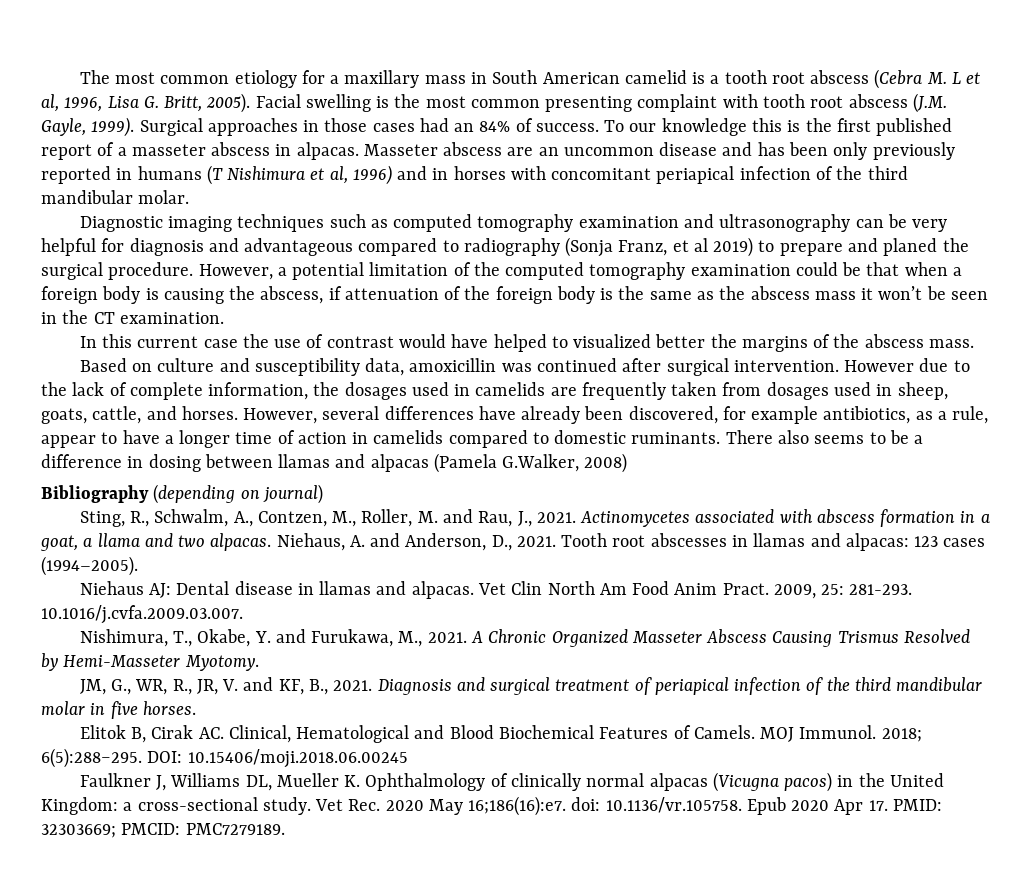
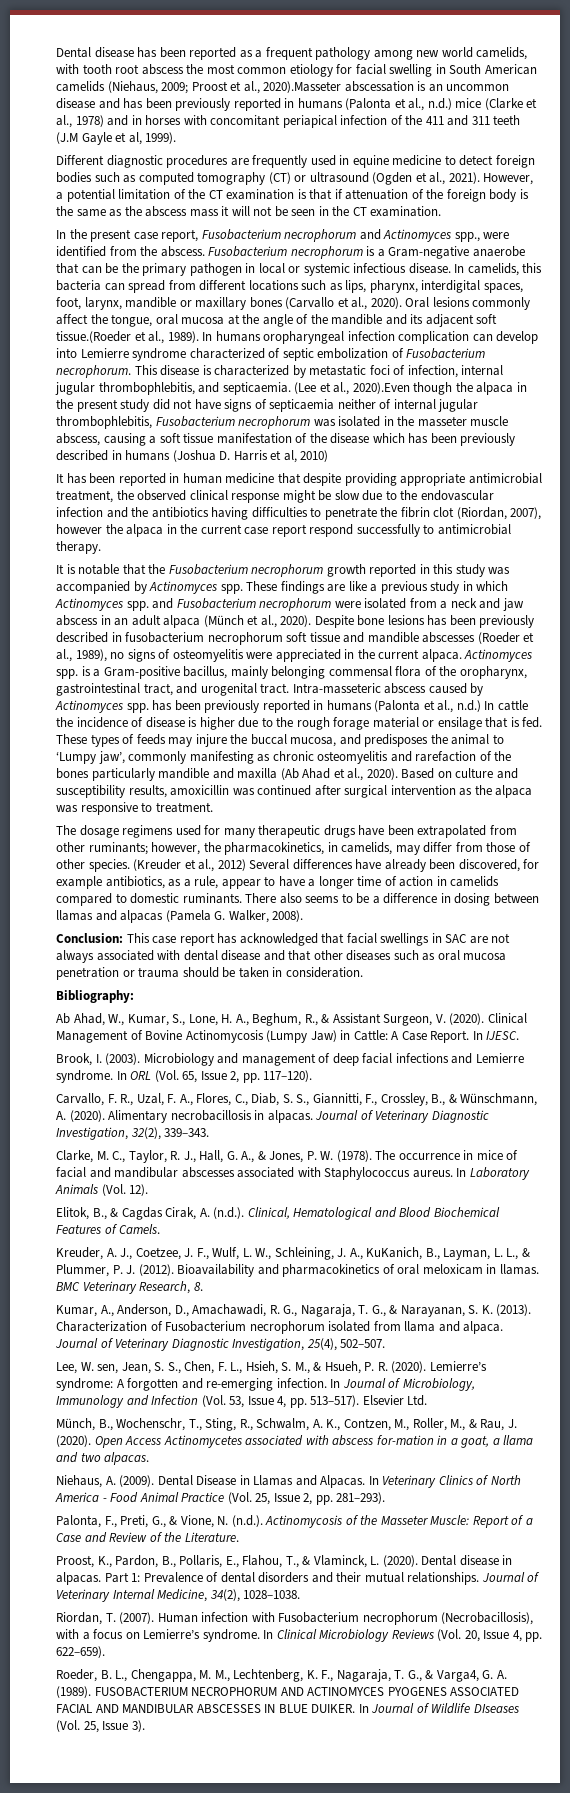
- The most common etiology for a maxillary mass in South American camelid is a tooth root abscess (Cebra M. L et al, 1996, Lisa G. Britt, 2005). Facial swelling is the most common presenting complaint with tooth root abscess (J.M. Gayle, 1999). Surgical approaches in those cases had an 84% of success. To our knowledge this is the first published report of a masseter abscess in alpacas. Masseter abscess are an uncommon disease and has been only previously reported in humans (T Nishimura et al, 1996) and in horses with concomitant periapical infection of the third mandibular molar.
- Diagnostic imaging techniques such as computed tomography examination and ultrasonography can be very helpful for diagnosis and advantageous compared to radiography (Sonja Franz, et al 2019) to prepare and planed the surgical procedure.
+ Dental disease has been reported as a frequent pathology among new world camelids, with tooth root abscess the most common etiology for facial swelling in South American camelids (Niehaus, 2009; Proost et al., 2020).Masseter abscessation is an uncommon disease and has been previously reported in humans (Palonta et al., n.d.) mice (Clarke et al., 1978) and in horses with concomitant periapical infection of the 411 and 311 teeth (J.M Gayle et al, 1999).
+ Different diagnostic procedures are frequently used in equine medicine to detect foreign bodies such as computed tomography (CT) or ultrasound (Ogden et al., 2021).
- However, a potential limitation of the computed tomography examination could be that when a foreign body is causing the abscess, if attenuation of the foreign body is the same as the abscess mass it won’t be seen in the CT examination.
+ However, a potential limitation of the CT examination is that if attenuation of the foreign body is the same as the abscess mass it will not be seen in the CT examination.
- In this current case the use of contrast would have helped to visualized better the margins of the abscess mass.
- Based on culture and susceptibility data, amoxicillin was continued after surgical intervention. However due to the lack of complete information, the dosages used in camelids are frequently taken from dosages used in sheep, goats, cattle, and horses. However, several differences have already been discovered, for example antibiotics, as a rule, appear to have a longer time of action in camelids compared to domestic ruminants.
+ In the present case report, Fusobacterium necrophorum and Actinomyces spp., were identified from the abscess. Fusobacterium necrophorum is a Gram-negative anaerobe that can be the primary pathogen in local or systemic infectious disease. In camelids, this bacteria can spread from different locations such as lips, pharynx, interdigital spaces, foot, larynx, mandible or maxillary bones (Carvallo et al., 2020). Oral lesions commonly affect the tongue, oral mucosa at the angle of the mandible and its adjacent soft tissue.(Roeder et al., 1989). In humans oropharyngeal infection complication can develop into Lemierre syndrome characterized of septic embolization of Fusobacterium necrophorum. This disease is characterized by metastatic foci of infection, internal jugular thrombophlebitis, and septicaemia. (Lee et al., 2020).Even though the alpaca in the present study did not have signs of septicaemia neither of internal jugular thrombophlebitis, Fusobacterium necrophorum was isolated in the masseter muscle abscess, causing a soft tissue manifestation of the disease which has been previously described in humans (Joshua D. Harris et al, 2010)
+ It has been reported in human medicine that despite providing appropriate antimicrobial treatment, the observed clinical response might be slow due to the endovascular infection and the antibiotics having difficulties to penetrate the fibrin clot (Riordan, 2007), however the alpaca in the current case report respond successfully to antimicrobial therapy.
+ It is notable that the Fusobacterium necrophorum growth reported in this study was accompanied by Actinomyces spp. These findings are like a previous study in which Actinomyces spp. and Fusobacterium necrophorum were isolated from a neck and jaw abscess in an adult alpaca (Münch et al., 2020). Despite bone lesions has been previously described in fusobacterium necrophorum soft tissue and mandible abscesses (Roeder et al., 1989), no signs of osteomyelitis were appreciated in the current alpaca. Actinomyces spp. is a Gram-positive bacillus, mainly belonging commensal flora of the oropharynx, gastrointestinal tract, and urogenital tract. Intra-masseteric abscess caused by Actinomyces spp. has been previously reported in humans (Palonta et al., n.d.) In cattle the incidence of disease is higher due to the rough forage material or ensilage that is fed. These types of feeds may injure the buccal mucosa, and predisposes the animal to ‘Lumpy jaw’, commonly manifesting as chronic osteomyelitis and rarefaction of the bones particularly mandible and maxilla (Ab Ahad et al., 2020). Based on culture and susceptibility results, amoxicillin was continued after surgical intervention as the alpaca was responsive to treatment.
+ The dosage regimens used for many therapeutic drugs have been extrapolated from other ruminants; however, the pharmacokinetics, in camelids, may differ from those of other species. (Kreuder et al., 2012) Several differences have already been discovered, for example antibiotics, as a rule, appear to have a longer time of action in camelids compared to domestic ruminants.
- There also seems to be a difference in dosing between llamas and alpacas (Pamela G.Walker, 2008)
- Bibliography (depending on journal)
- Sting, R., Schwalm, A., Contzen, M., Roller, M. and Rau, J., 2021. Actinomycetes associated with abscess formation in a goat, a llama and two alpacas. Niehaus, A. and Anderson, D., 2021. Tooth root abscesses in llamas and alpacas: 123 cases (1994–2005).
- Niehaus AJ: Dental disease in llamas and alpacas. Vet Clin North Am Food Anim Pract. 2009, 25: 281-293. 10.1016/j.cvfa.2009.03.007.
- Nishimura, T., Okabe, Y. and Furukawa, M., 2021. A Chronic Organized Masseter Abscess Causing Trismus Resolved by Hemi-Masseter Myotomy.
- JM, G., WR, R., JR, V. and KF, B., 2021. Diagnosis and surgical treatment of periapical infection of the third mandibular molar in five horses.
- Elitok B, Cirak AC. Clinical, Hematological and Blood Biochemical Features of Camels. MOJ Immunol. 2018; 6(5):288‒295. DOI: 10.15406/moji.2018.06.00245
- Faulkner J, Williams DL, Mueller K. Ophthalmology of clinically normal alpacas (Vicugna pacos) in the United Kingdom: a cross-sectional study. Vet Rec. 2020 May 16;186(16):e7. doi: 10.1136/vr.105758. Epub 2020 Apr 17. PMID: 32303669; PMCID: PMC7279189.
+ There also seems to be a difference in dosing between llamas and alpacas (Pamela G. Walker, 2008).
+ Conclusion: This case report has acknowledged that facial swellings in SAC are not always associated with dental disease and that other diseases such as oral mucosa penetration or trauma should be taken in consideration.
+ Bibliography:
+ Ab Ahad, W., Kumar, S., Lone, H. A., Beghum, R., & Assistant Surgeon, V. (2020). Clinical Management of Bovine Actinomycosis (Lumpy Jaw) in Cattle: A Case Report. In IJESC.
+ Brook, I. (2003). Microbiology and management of deep facial infections and Lemierre syndrome. In ORL (Vol. 65, Issue 2, pp. 117–120).
+ Carvallo, F. R., Uzal, F. A., Flores, C., Diab, S. S., Giannitti, F., Crossley, B., & Wünschmann, A. (2020). Alimentary necrobacillosis in alpacas. Journal of Veterinary Diagnostic Investigation, 32(2), 339–343.
+ Clarke, M. C., Taylor, R. J., Hall, G. A., & Jones, P. W. (1978). The occurrence in mice of facial and mandibular abscesses associated with Staphylococcus aureus. In Laboratory Animals (Vol. 12).
+ Elitok, B., & Cagdas Cirak, A. (n.d.). Clinical, Hematological and Blood Biochemical Features of Camels.
+ Kreuder, A. J., Coetzee, J. F., Wulf, L. W., Schleining, J. A., KuKanich, B., Layman, L. L., & Plummer, P. J. (2012). Bioavailability and pharmacokinetics of oral meloxicam in llamas. BMC Veterinary Research, 8.
+ Kumar, A., Anderson, D., Amachawadi, R. G., Nagaraja, T. G., & Narayanan, S. K. (2013). Characterization of Fusobacterium necrophorum isolated from llama and alpaca. Journal of Veterinary Diagnostic Investigation, 25(4), 502–507.
+ Lee, W. sen, Jean, S. S., Chen, F. L., Hsieh, S. M., & Hsueh, P. R. (2020). Lemierre’s syndrome: A forgotten and re-emerging infection. In Journal of Microbiology, Immunology and Infection (Vol. 53, Issue 4, pp. 513–517). Elsevier Ltd.
+ Münch, B., Wochenschr, T., Sting, R., Schwalm, A. K., Contzen, M., Roller, M., & Rau, J. (2020). Open Access Actinomycetes associated with abscess for-mation in a goat, a llama and two alpacas.
+ Niehaus, A. (2009). Dental Disease in Llamas and Alpacas. In Veterinary Clinics of North America - Food Animal Practice (Vol. 25, Issue 2, pp. 281–293).
+ Palonta, F., Preti, G., & Vione, N. (n.d.). Actinomycosis of the Masseter Muscle: Report of a Case and Review of the Literature.
+ Proost, K., Pardon, B., Pollaris, E., Flahou, T., & Vlaminck, L. (2020). Dental disease in alpacas. Part 1: Prevalence of dental disorders and their mutual relationships. Journal of Veterinary Internal Medicine, 34(2), 1028–1038.
+ Riordan, T. (2007). Human infection with Fusobacterium necrophorum (Necrobacillosis), with a focus on Lemierre’s syndrome. In Clinical Microbiology Reviews (Vol. 20, Issue 4, pp. 622–659).
+ Roeder, B. L., Chengappa, M. M., Lechtenberg, K. F., Nagaraja, T. G., & Varga4, G. A. (1989). FUSOBACTERIUM NECROPHORUM AND ACTINOMYCES PYOGENES ASSOCIATED FACIAL AND MANDIBULAR ABSCESSES IN BLUE DUIKER. In Journal of Wildlife DIseases (Vol. 25, Issue 3).

